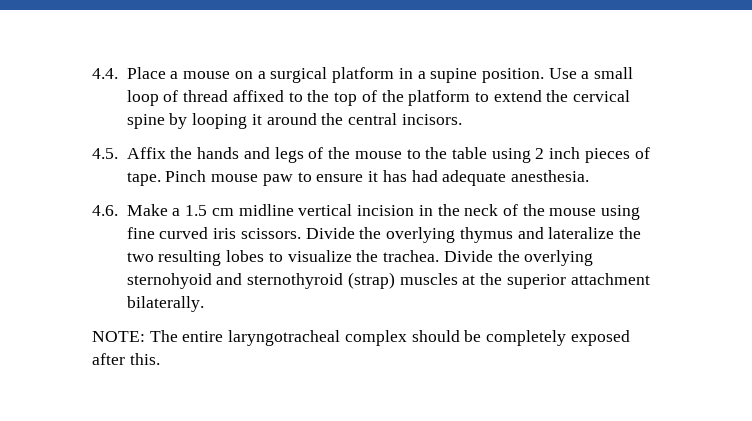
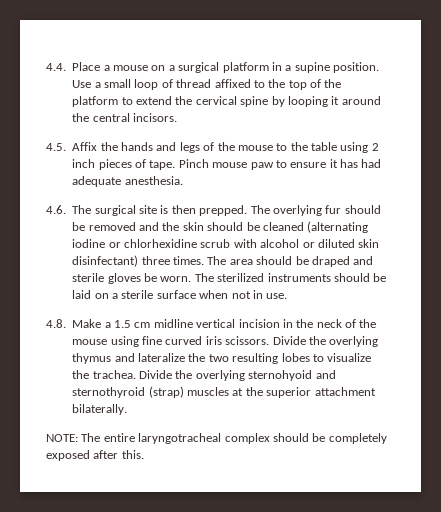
- 4.6. Make a 1.5 cm midline vertical incision in the neck of the mouse using fine curved iris scissors.
+ 4.6. The surgical site is then prepped. The overlying fur should be removed and the skin should be cleaned (alternating iodine or chlorhexidine scrub with alcohol or diluted skin disinfectant) three times. The area should be draped and sterile gloves be worn. The sterilized instruments should be laid on a sterile surface when not in use.
+ 4.8. Make a 1.5 cm midline vertical incision in the neck of the mouse using fine curved iris scissors.

